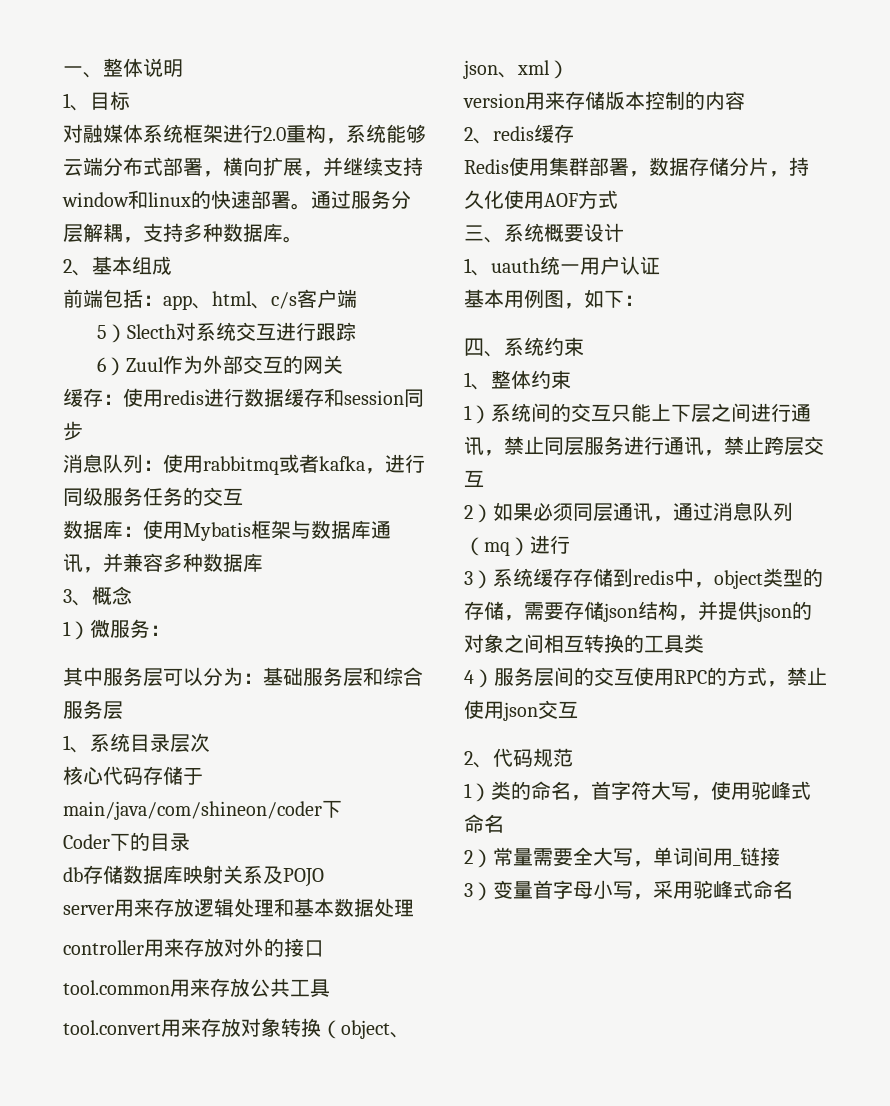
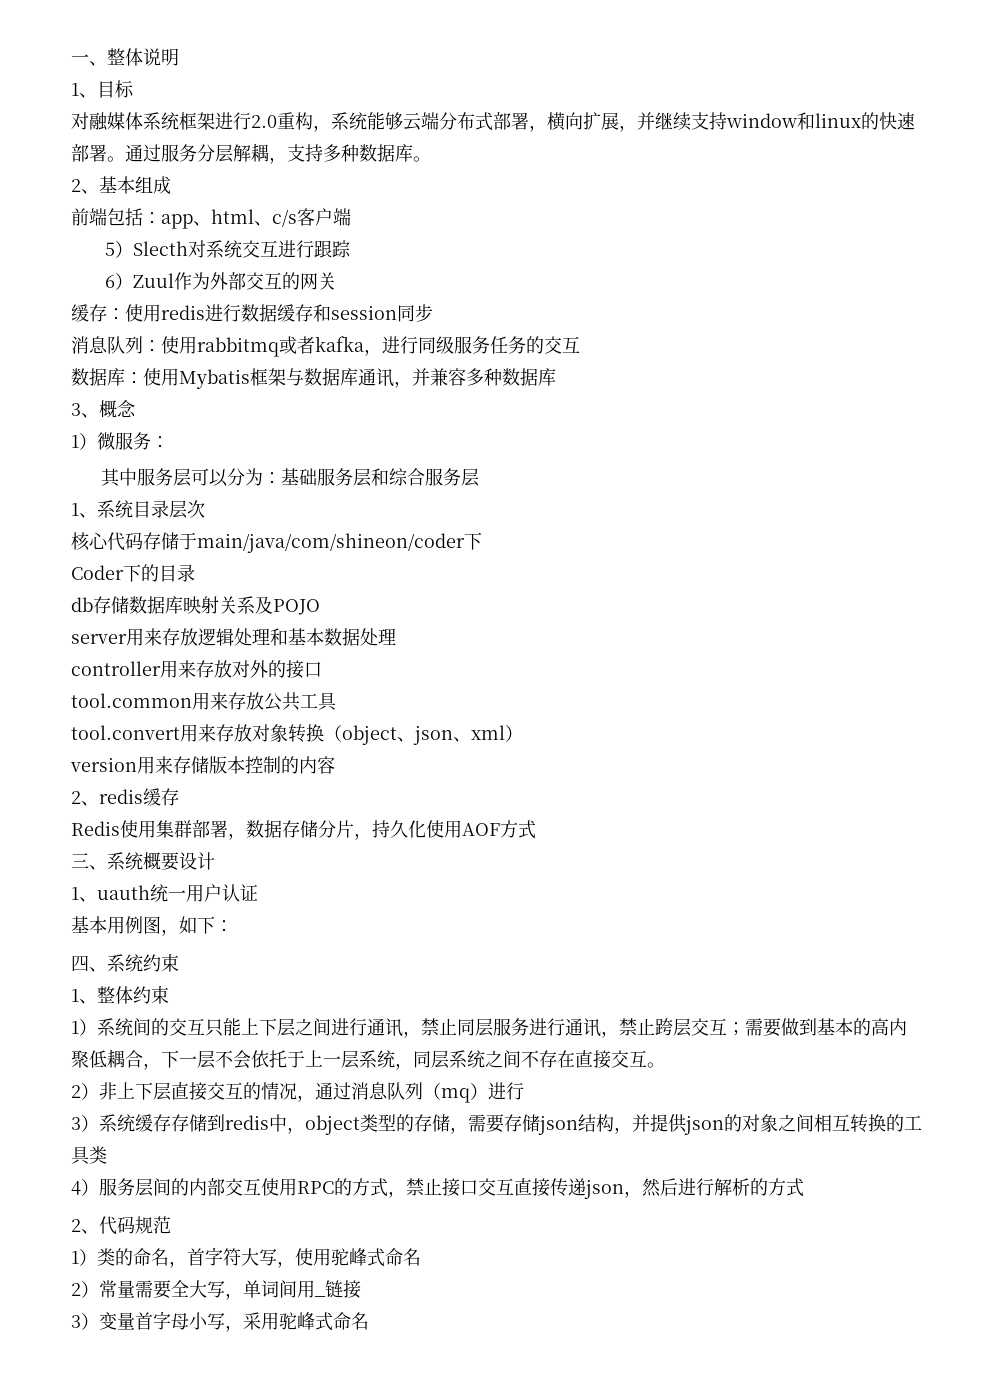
- 1）系统间的交互只能上下层之间进行通讯，禁止同层服务进行通讯，禁止跨层交互
- 2）如果必须同层通讯，通过消息队列（mq）进行
+ 1）系统间的交互只能上下层之间进行通讯，禁止同层服务进行通讯，禁止跨层交互；需要做到基本的高内聚低耦合，下一层不会依托于上一层系统，同层系统之间不存在直接交互。
+ 2）非上下层直接交互的情况，通过消息队列（mq）进行
- 4）服务层间的交互使用RPC的方式，禁止使用json交互
+ 4）服务层间的内部交互使用RPC的方式，禁止接口交互直接传递json，然后进行解析的方式

